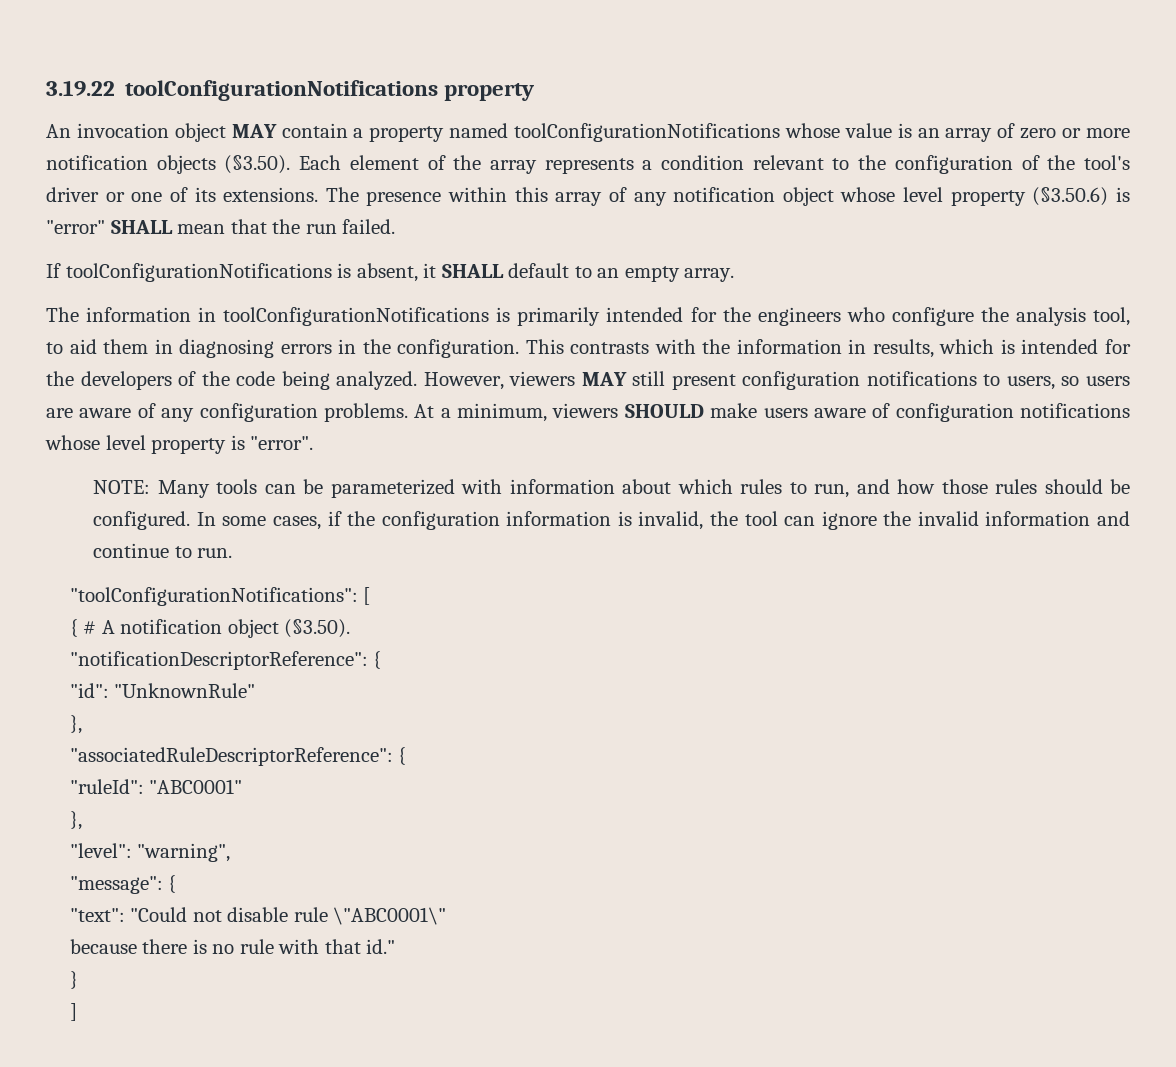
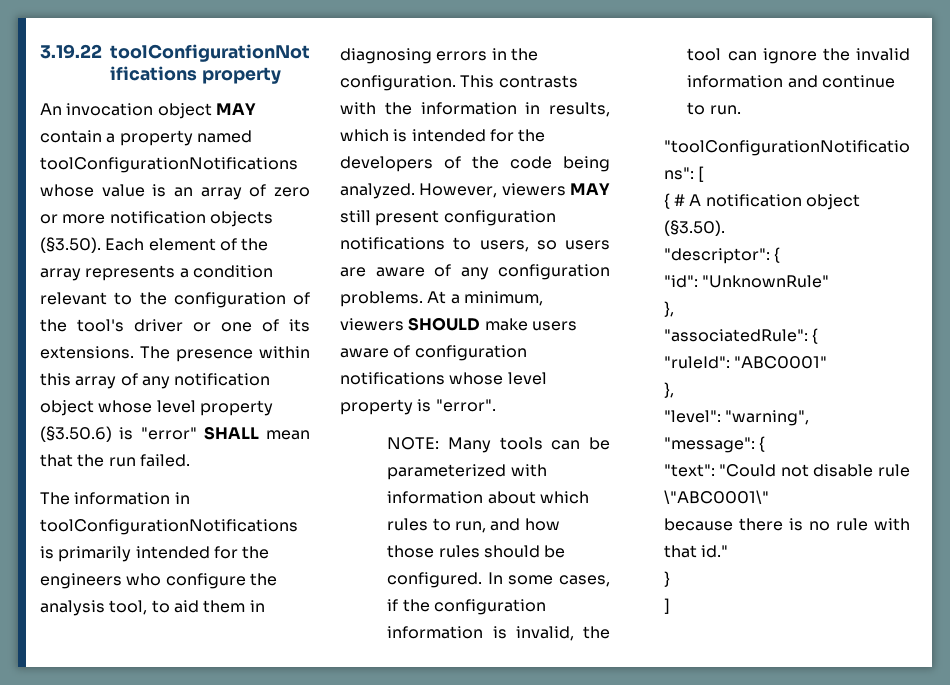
- If toolConfigurationNotifications is absent, it SHALL default to an empty array.
- "notificationDescriptorReference": {
+ "descriptor": {
- "associatedRuleDescriptorReference": {
+ "associatedRule": {

